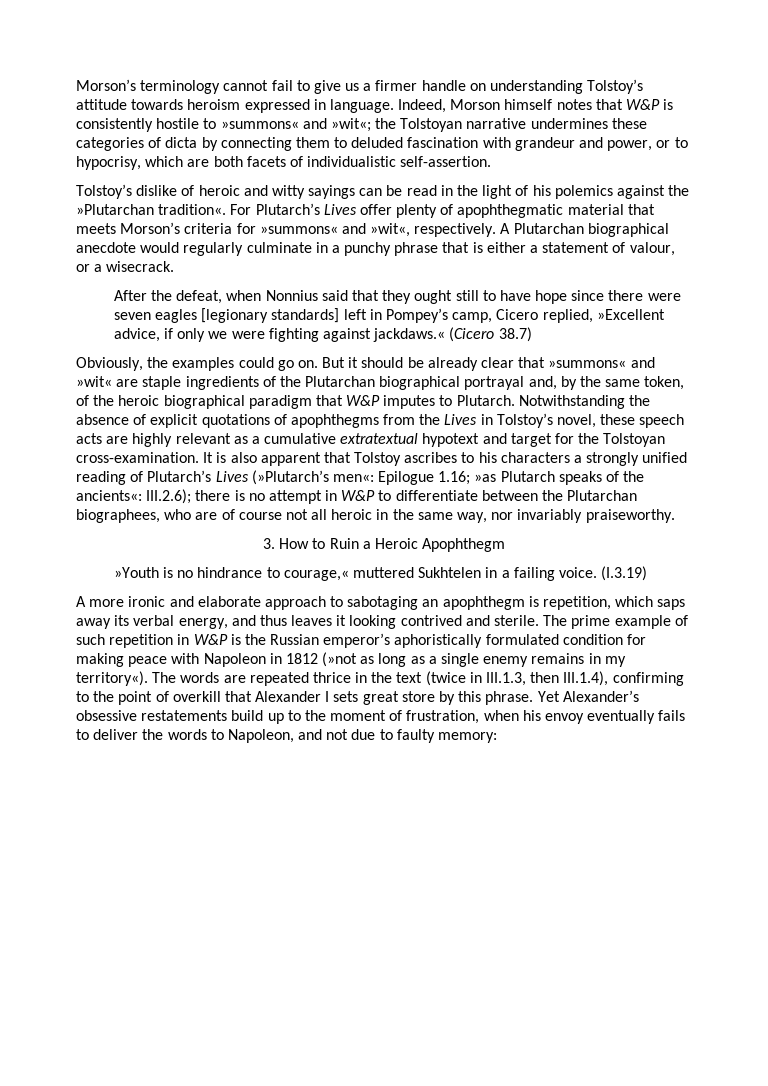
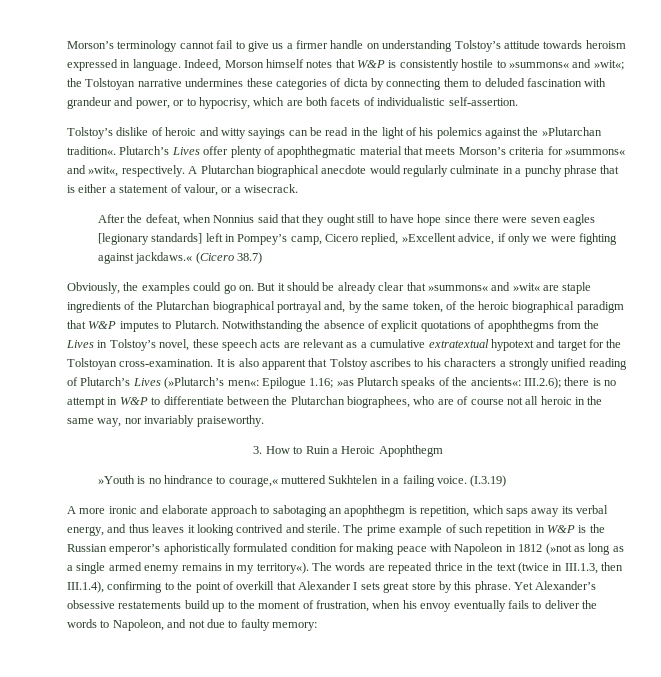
- For Plutarch’s Lives offer plenty of apophthegmatic material that meets Morson’s criteria for »summons« and »wit«, respectively.
+ Plutarch’s Lives offer plenty of apophthegmatic material that meets Morson’s criteria for »summons« and »wit«, respectively.
- Notwithstanding the absence of explicit quotations of apophthegms from the Lives in Tolstoy’s novel, these speech acts are highly relevant as a cumulative extratextual hypotext and target for the Tolstoyan cross-examination.
+ Notwithstanding the absence of explicit quotations of apophthegms from the Lives in Tolstoy’s novel, these speech acts are relevant as a cumulative extratextual hypotext and target for the Tolstoyan cross-examination.
- The prime example of such repetition in W&P is the Russian emperor’s aphoristically formulated condition for making peace with Napoleon in 1812 (»not as long as a single enemy remains in my territory«).
+ The prime example of such repetition in W&P is the Russian emperor’s aphoristically formulated condition for making peace with Napoleon in 1812 (»not as long as a single armed enemy remains in my territory«).

